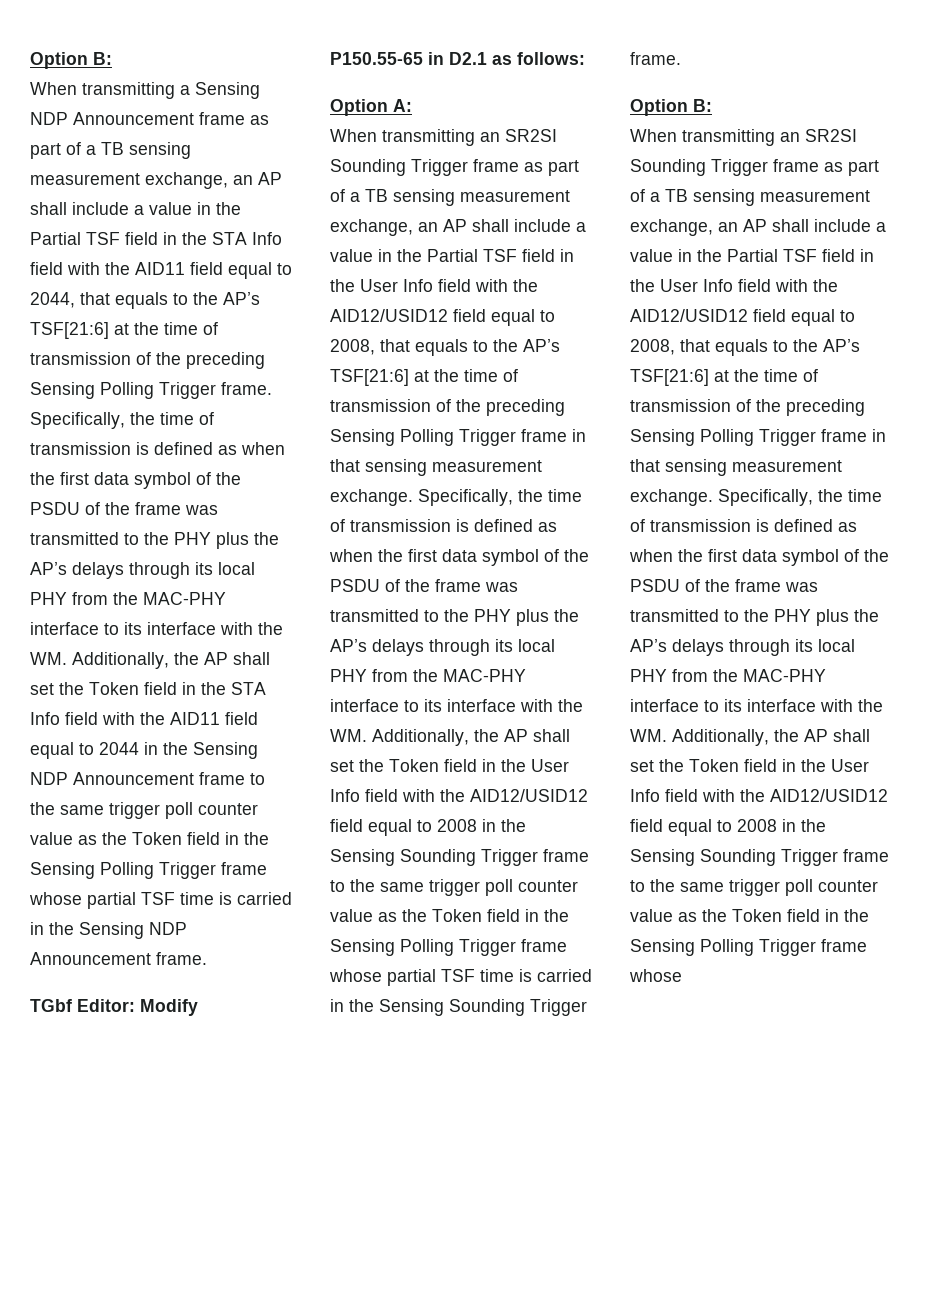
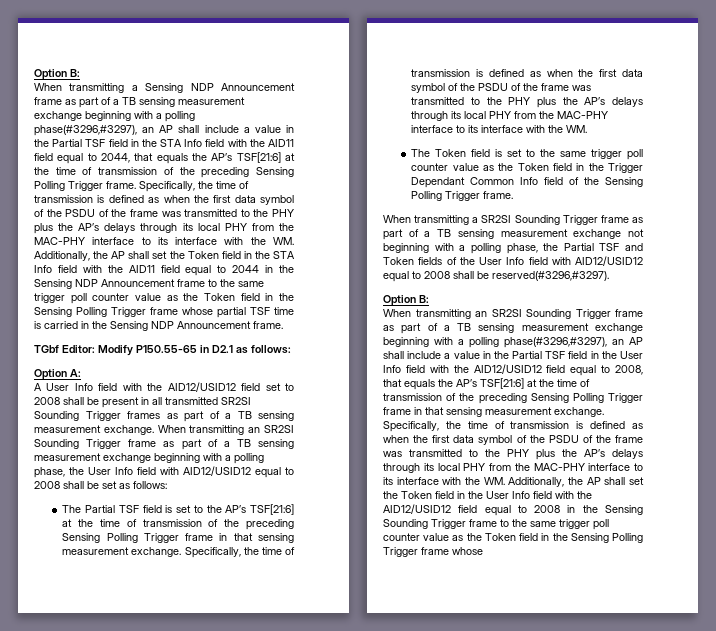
- When transmitting a Sensing NDP Announcement frame as part of a TB sensing measurement exchange, an AP shall include a value in the Partial TSF field in the STA Info field with the AID11 field equal to 2044, that equals to the AP’s TSF[21:6] at the time of transmission of the preceding Sensing Polling Trigger frame.
+ When transmitting a Sensing NDP Announcement frame as part of a TB sensing measurement exchange beginning with a polling phase(#3296,#3297), an AP shall include a value in the Partial TSF field in the STA Info field with the AID11 field equal to 2044, that equals the AP’s TSF[21:6] at the time of transmission of the preceding Sensing Polling Trigger frame.
  Option A:
- When transmitting an SR2SI Sounding Trigger frame as part of a TB sensing measurement exchange, an AP shall include a value in the Partial TSF field in the User Info field with the AID12/USID12 field equal to 2008, that equals to the AP’s TSF[21:6] at the time of transmission of the preceding Sensing Polling Trigger frame in that sensing measurement exchange.
+ A User Info field with the AID12/USID12 field set to 2008 shall be present in all transmitted SR2SI Sounding Trigger frames as part of a TB sensing measurement exchange. When transmitting an SR2SI Sounding Trigger frame as part of a TB sensing measurement exchange beginning with a polling phase, the User Info field with AID12/USID12 equal to 2008 shall be set as follows:
+ The Partial TSF field is set to the AP’s TSF[21:6] at the time of transmission of the preceding Sensing Polling Trigger frame in that sensing measurement exchange. Specifically, the time of transmission is defined as when the first data symbol of the PSDU of the frame was transmitted to the PHY plus the AP’s delays through its local PHY from the MAC-PHY interface to its interface with the WM.
+ The Token field is set to the same trigger poll counter value as the Token field in the Trigger Dependant Common Info field of the Sensing Polling Trigger frame.
+ When transmitting a SR2SI Sounding Trigger frame as part of a TB sensing measurement exchange not beginning with a polling phase, the Partial TSF and Token fields of the User Info field with AID12/USID12 equal to 2008 shall be reserved(#3296,#3297).
+ Option B:
+ When transmitting an SR2SI Sounding Trigger frame as part of a TB sensing measurement exchange beginning with a polling phase(#3296,#3297), an AP shall include a value in the Partial TSF field in the User Info field with the AID12/USID12 field equal to 2008, that equals the AP’s TSF[21:6] at the time of transmission of the preceding Sensing Polling Trigger frame in that sensing measurement exchange.
- Specifically, the time of transmission is defined as when the first data symbol of the PSDU of the frame was transmitted to the PHY plus the AP’s delays through its local PHY from the MAC-PHY interface to its interface with the WM. Additionally, the AP shall set the Token field in the User Info field with the AID12/USID12 field equal to 2008 in the Sensing Sounding Trigger frame to the same trigger poll counter value as the Token field in the Sensing Polling Trigger frame whose partial TSF time is carried in the Sensing Sounding Trigger frame.
- Option B:
- When transmitting an SR2SI Sounding Trigger frame as part of a TB sensing measurement exchange, an AP shall include a value in the Partial TSF field in the User Info field with the AID12/USID12 field equal to 2008, that equals to the AP’s TSF[21:6] at the time of transmission of the preceding Sensing Polling Trigger frame in that sensing measurement exchange. Specifically, the time of transmission is defined as when the first data symbol of the PSDU of the frame was transmitted to the PHY plus the AP’s delays through its local PHY from the MAC-PHY interface to its interface with the WM. Additionally, the AP shall set the Token field in the User Info field with the AID12/USID12 field equal to 2008 in the Sensing Sounding Trigger frame to the same trigger poll counter value as the Token field in the Sensing Polling Trigger frame whose
+ Specifically, the time of transmission is defined as when the first data symbol of the PSDU of the frame was transmitted to the PHY plus the AP’s delays through its local PHY from the MAC-PHY interface to its interface with the WM. Additionally, the AP shall set the Token field in the User Info field with the AID12/USID12 field equal to 2008 in the Sensing Sounding Trigger frame to the same trigger poll counter value as the Token field in the Sensing Polling Trigger frame whose

